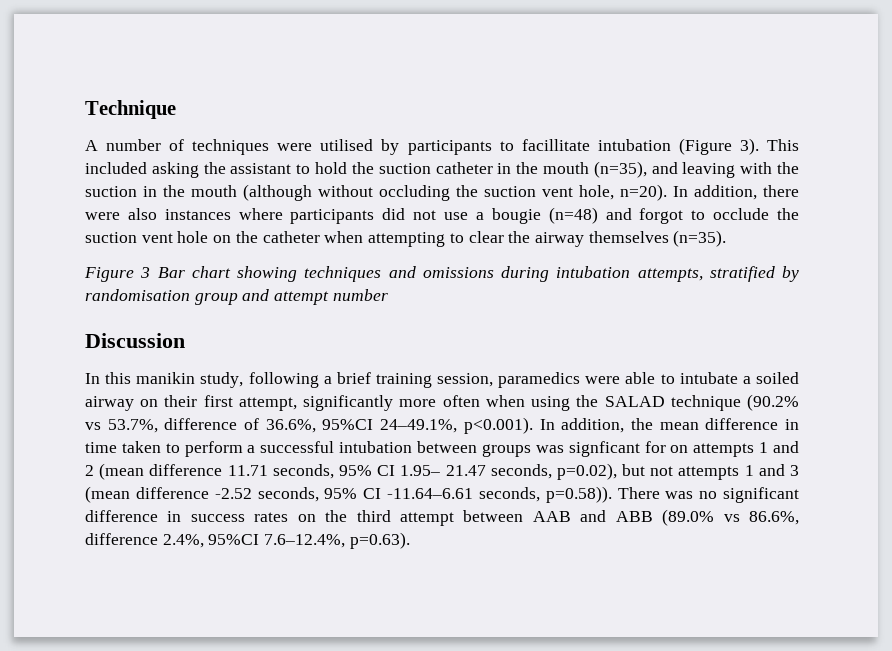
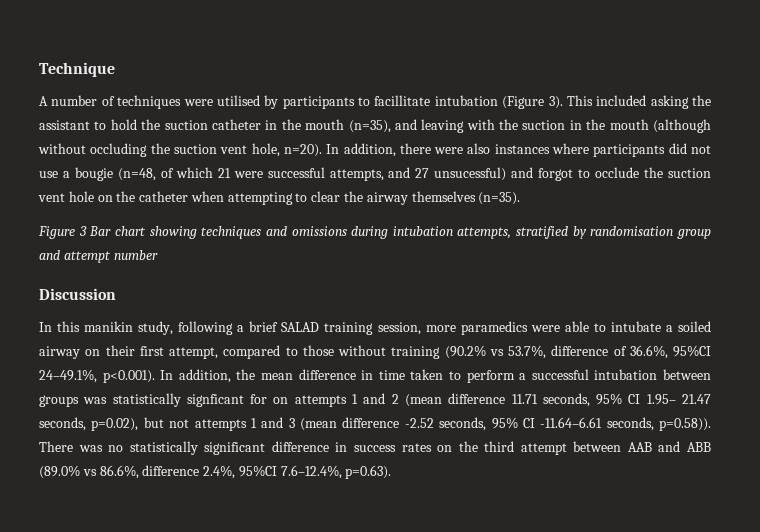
- In addition, there were also instances where participants did not use a bougie (n=48) and forgot to occlude the suction vent hole on the catheter when attempting to clear the airway themselves (n=35).
+ In addition, there were also instances where participants did not use a bougie (n=48, of which 21 were successful attempts, and 27 unsucessful) and forgot to occlude the suction vent hole on the catheter when attempting to clear the airway themselves (n=35).
- In this manikin study, following a brief training session, paramedics were able to intubate a soiled airway on their first attempt, significantly more often when using the SALAD technique (90.2% vs 53.7%, difference of 36.6%, 95%CI 24–49.1%, p<0.001). In addition, the mean difference in time taken to perform a successful intubation between groups was signficant for on attempts 1 and 2 (mean difference 11.71 seconds, 95% CI 1.95– 21.47 seconds, p=0.02), but not attempts 1 and 3 (mean difference -2.52 seconds, 95% CI -11.64–6.61 seconds, p=0.58)). There was no significant difference in success rates on the third attempt between AAB and ABB (89.0% vs 86.6%, difference 2.4%, 95%CI 7.6–12.4%, p=0.63).
+ In this manikin study, following a brief SALAD training session, more paramedics were able to intubate a soiled airway on their first attempt, compared to those without training (90.2% vs 53.7%, difference of 36.6%, 95%CI 24–49.1%, p<0.001). In addition, the mean difference in time taken to perform a successful intubation between groups was statistically signficant for on attempts 1 and 2 (mean difference 11.71 seconds, 95% CI 1.95– 21.47 seconds, p=0.02), but not attempts 1 and 3 (mean difference -2.52 seconds, 95% CI -11.64–6.61 seconds, p=0.58)). There was no statistically significant difference in success rates on the third attempt between AAB and ABB (89.0% vs 86.6%, difference 2.4%, 95%CI 7.6–12.4%, p=0.63).

